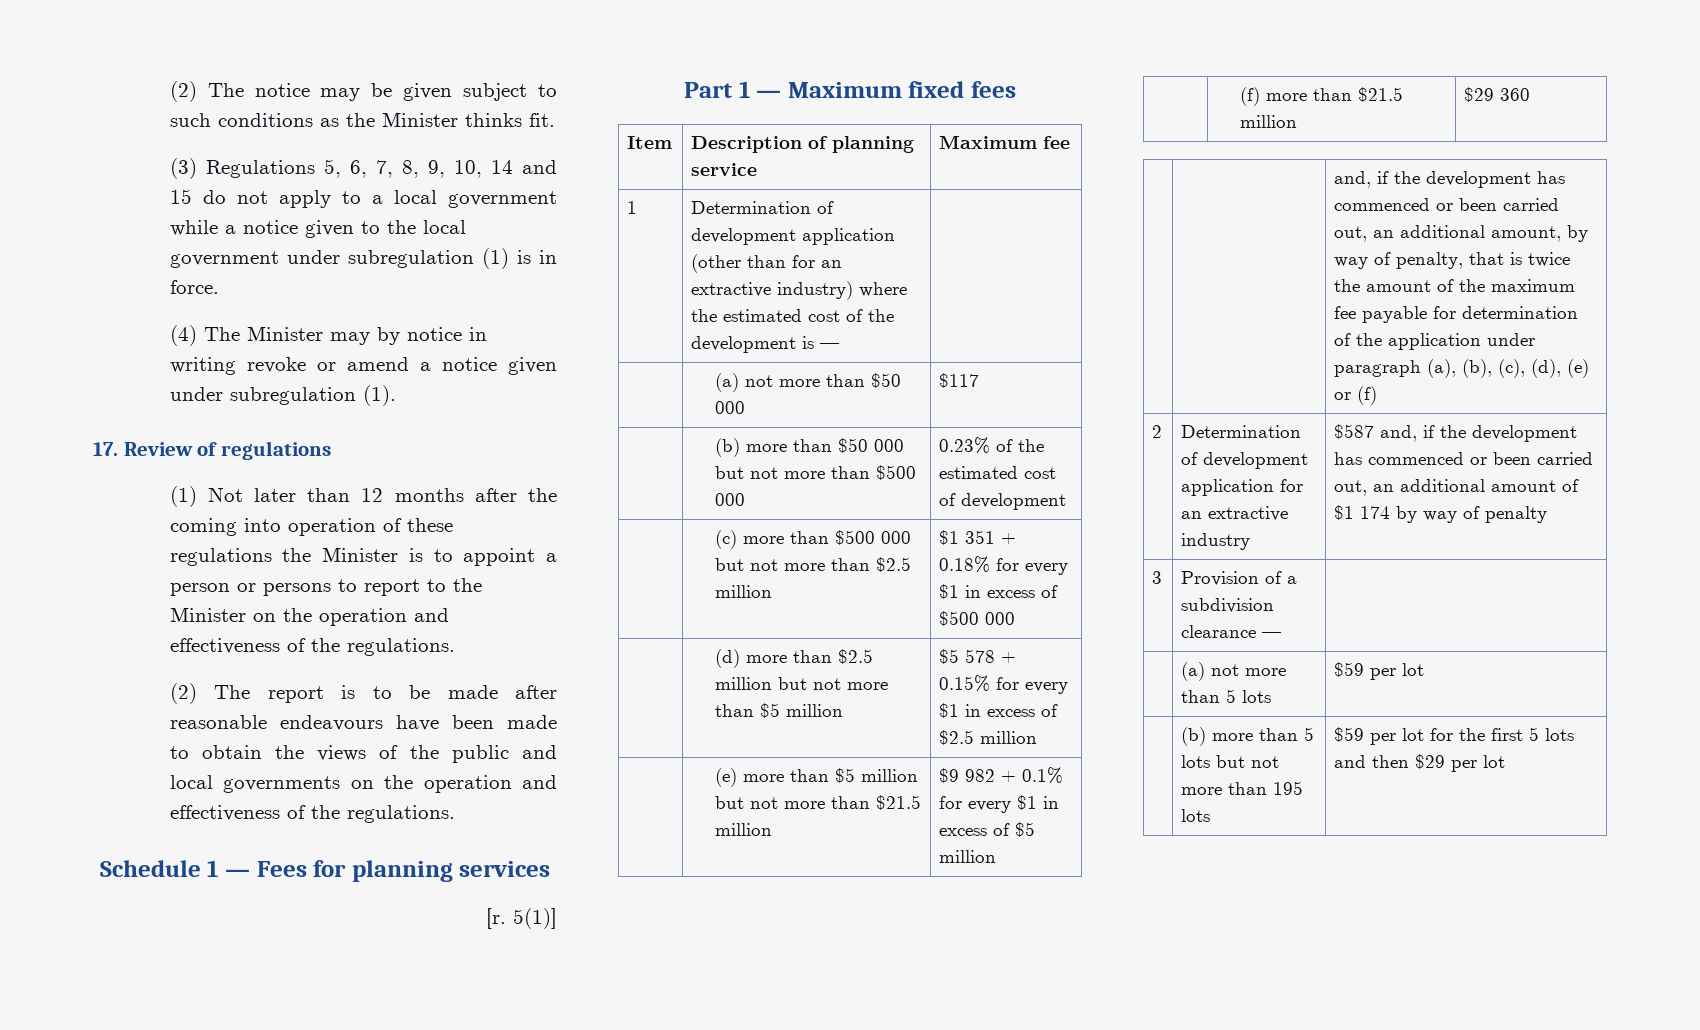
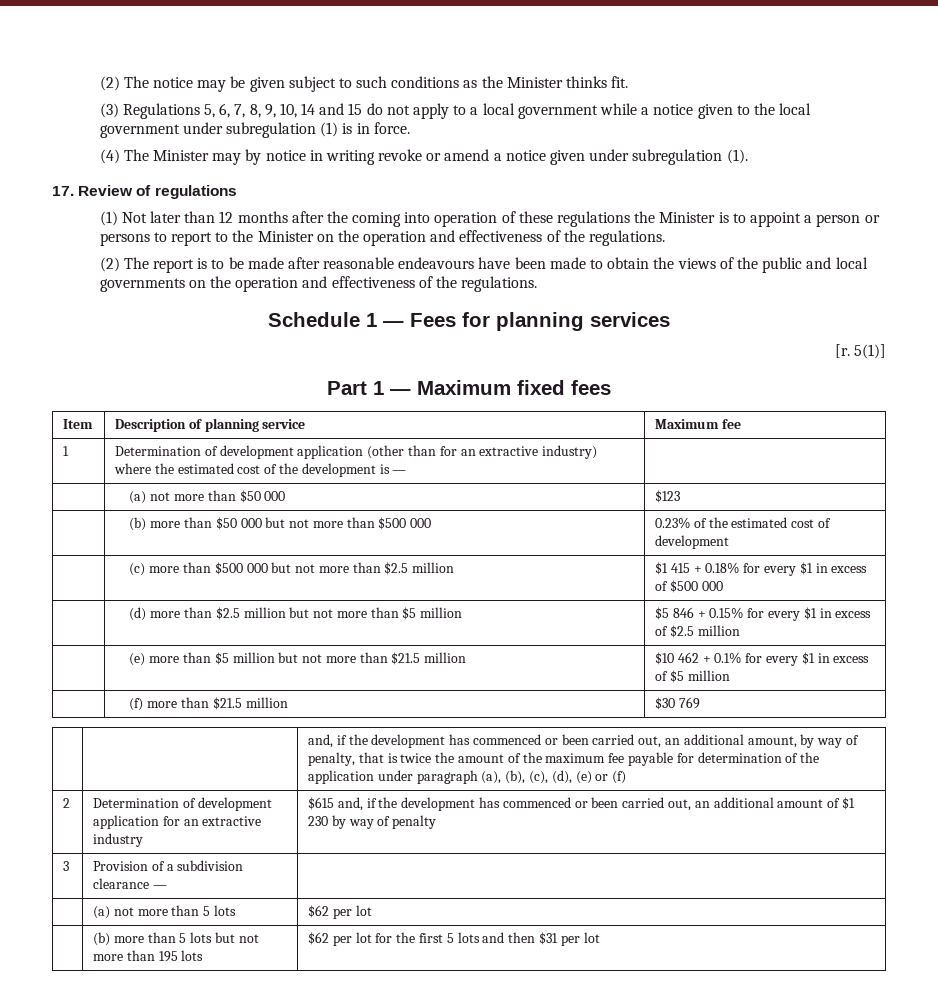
- | (a) not more than $50 000 | $117
+ | (a) not more than $50 000 | $123
- | (c) more than $500 000 but not more than $2.5 million | $1 351 + 0.18% for every $1 in excess of $500 000
+ | (c) more than $500 000 but not more than $2.5 million | $1 415 + 0.18% for every $1 in excess of $500 000
- | (d) more than $2.5 million but not more than $5 million | $5 578 + 0.15% for every $1 in excess of $2.5 million
+ | (d) more than $2.5 million but not more than $5 million | $5 846 + 0.15% for every $1 in excess of $2.5 million
- | (e) more than $5 million but not more than $21.5 million | $9 982 + 0.1% for every $1 in excess of $5 million
+ | (e) more than $5 million but not more than $21.5 million | $10 462 + 0.1% for every $1 in excess of $5 million
- | (f) more than $21.5 million | $29 360
+ | (f) more than $21.5 million | $30 769
- 2 | Determination of development application for an extractive industry | $587 and, if the development has commenced or been carried out, an additional amount of $1 174 by way of penalty
+ 2 | Determination of development application for an extractive industry | $615 and, if the development has commenced or been carried out, an additional amount of $1 230 by way of penalty
- | (a) not more than 5 lots | $59 per lot
+ | (a) not more than 5 lots | $62 per lot
- | (b) more than 5 lots but not more than 195 lots | $59 per lot for the first 5 lots and then $29 per lot
+ | (b) more than 5 lots but not more than 195 lots | $62 per lot for the first 5 lots and then $31 per lot

